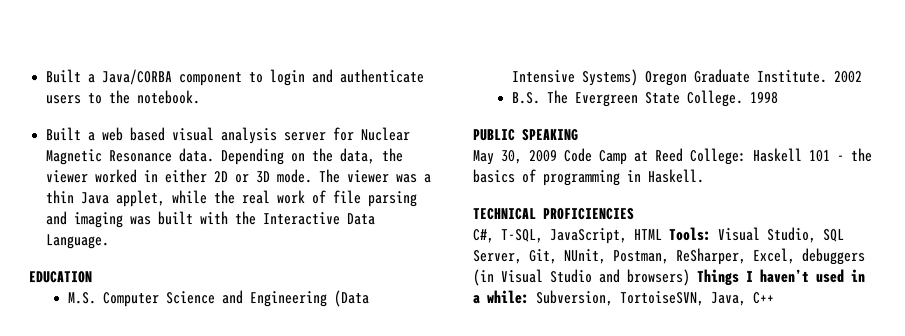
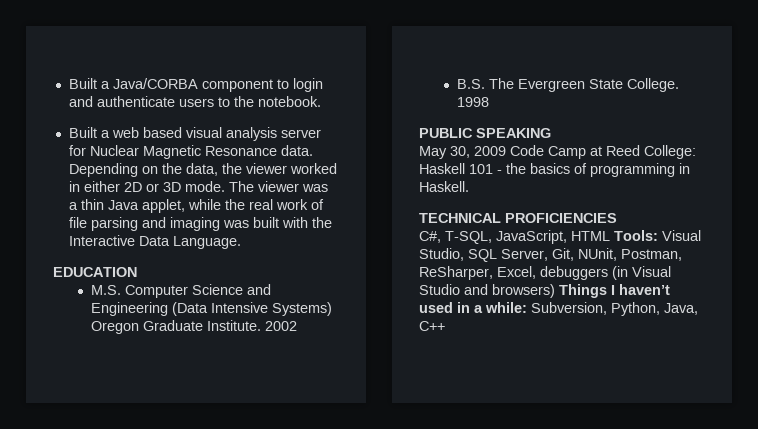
- C#, T-SQL, JavaScript, HTML Tools: Visual Studio, SQL Server, Git, NUnit, Postman, ReSharper, Excel, debuggers (in Visual Studio and browsers) Things I haven’t used in a while: Subversion, TortoiseSVN, Java, C++
+ C#, T-SQL, JavaScript, HTML Tools: Visual Studio, SQL Server, Git, NUnit, Postman, ReSharper, Excel, debuggers (in Visual Studio and browsers) Things I haven’t used in a while: Subversion, Python, Java, C++

